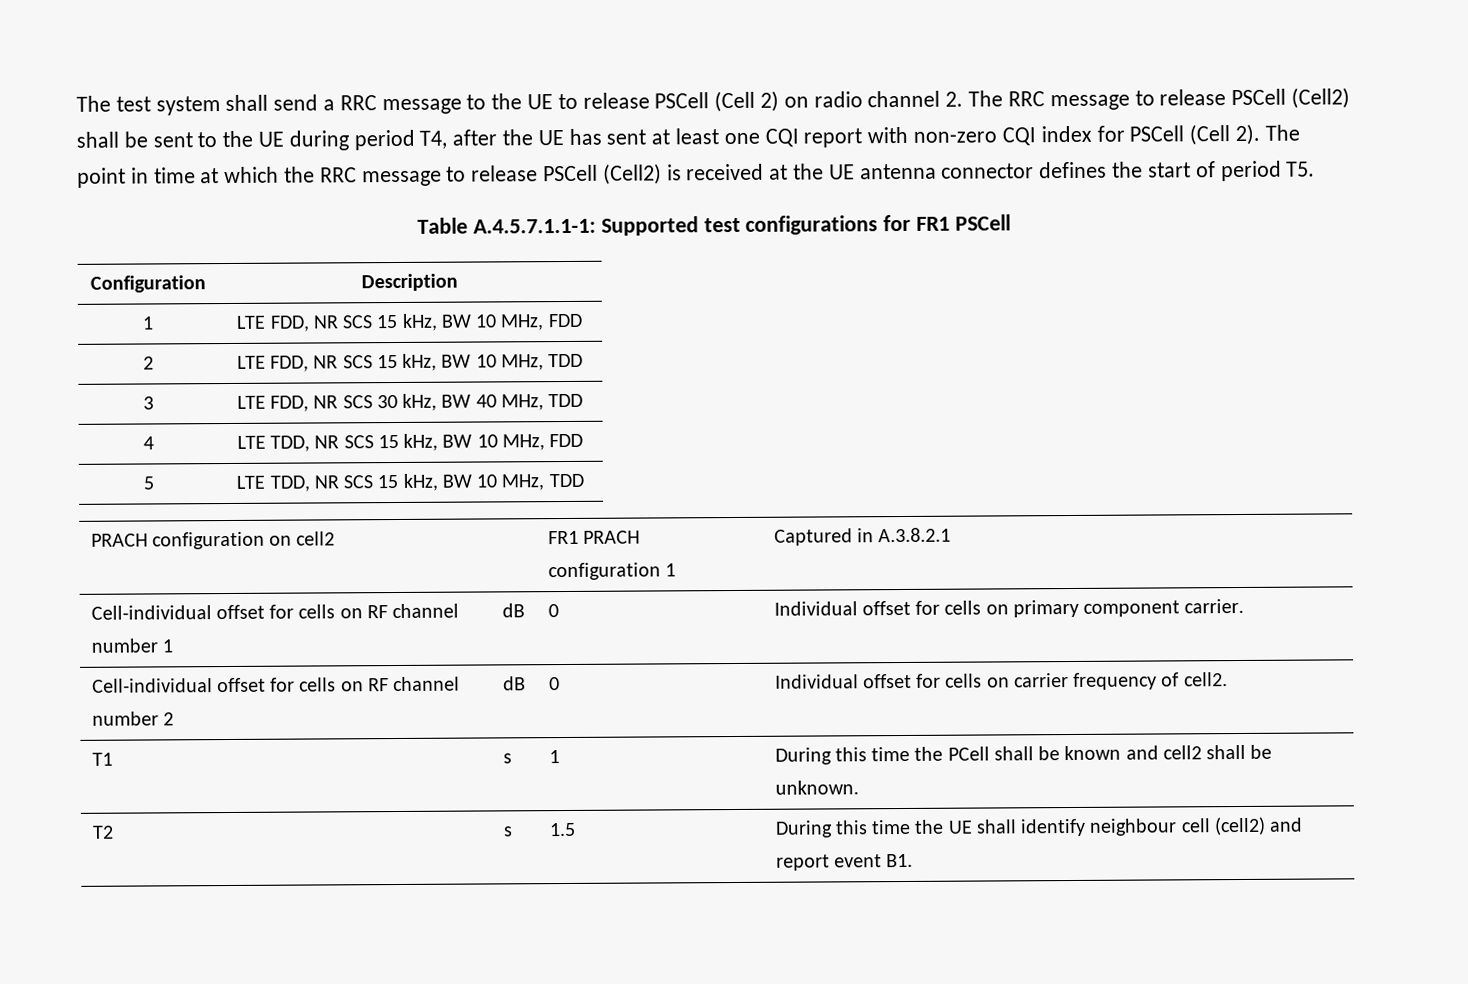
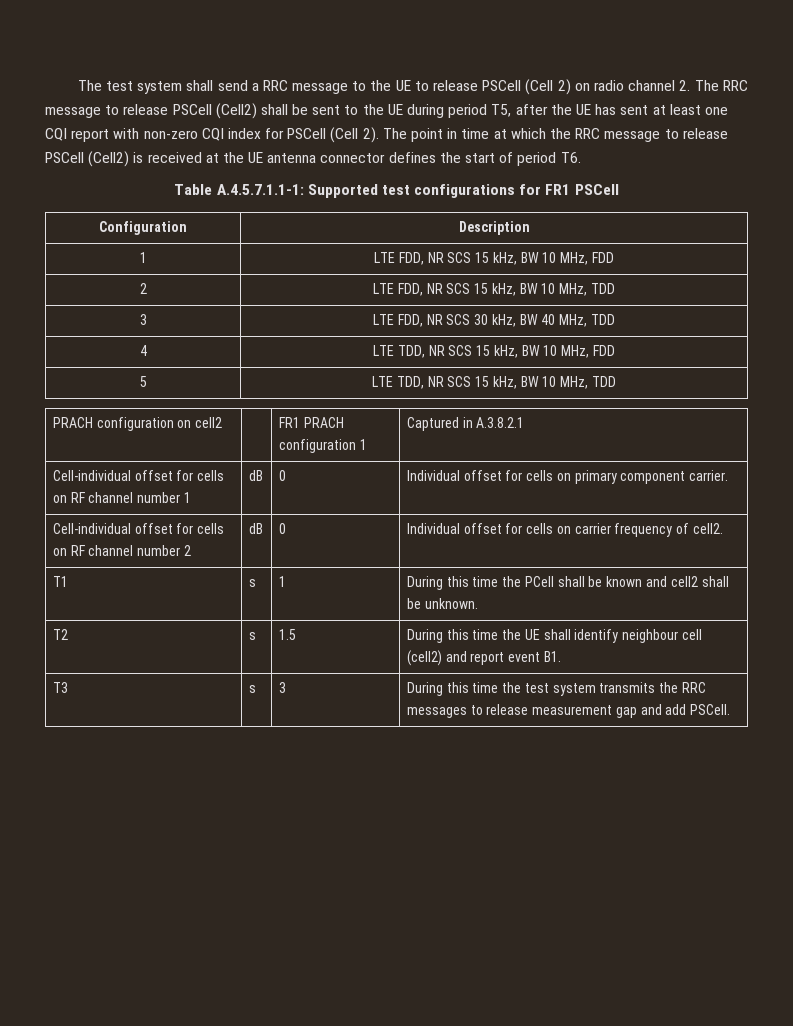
- The test system shall send a RRC message to the UE to release PSCell (Cell 2) on radio channel 2. The RRC message to release PSCell (Cell2) shall be sent to the UE during period T4, after the UE has sent at least one CQI report with non-zero CQI index for PSCell (Cell 2).
+ The test system shall send a RRC message to the UE to release PSCell (Cell 2) on radio channel 2. The RRC message to release PSCell (Cell2) shall be sent to the UE during period T5, after the UE has sent at least one CQI report with non-zero CQI index for PSCell (Cell 2).
- The point in time at which the RRC message to release PSCell (Cell2) is received at the UE antenna connector defines the start of period T5.
+ The point in time at which the RRC message to release PSCell (Cell2) is received at the UE antenna connector defines the start of period T6.
+ T3 | s | 3 | During this time the test system transmits the RRC messages to release measurement gap and add PSCell.

